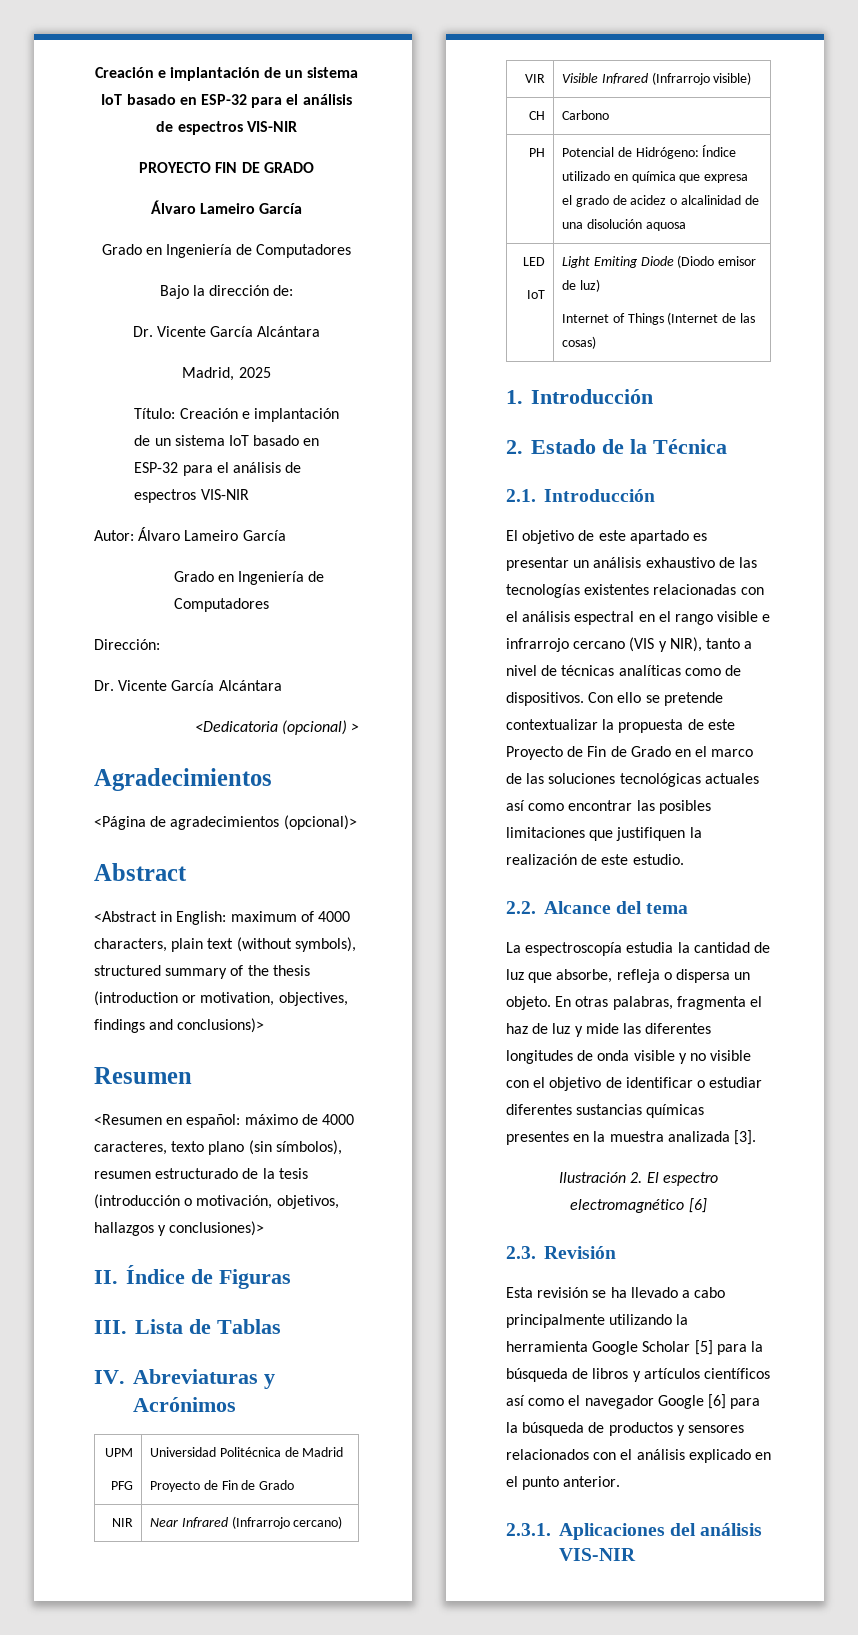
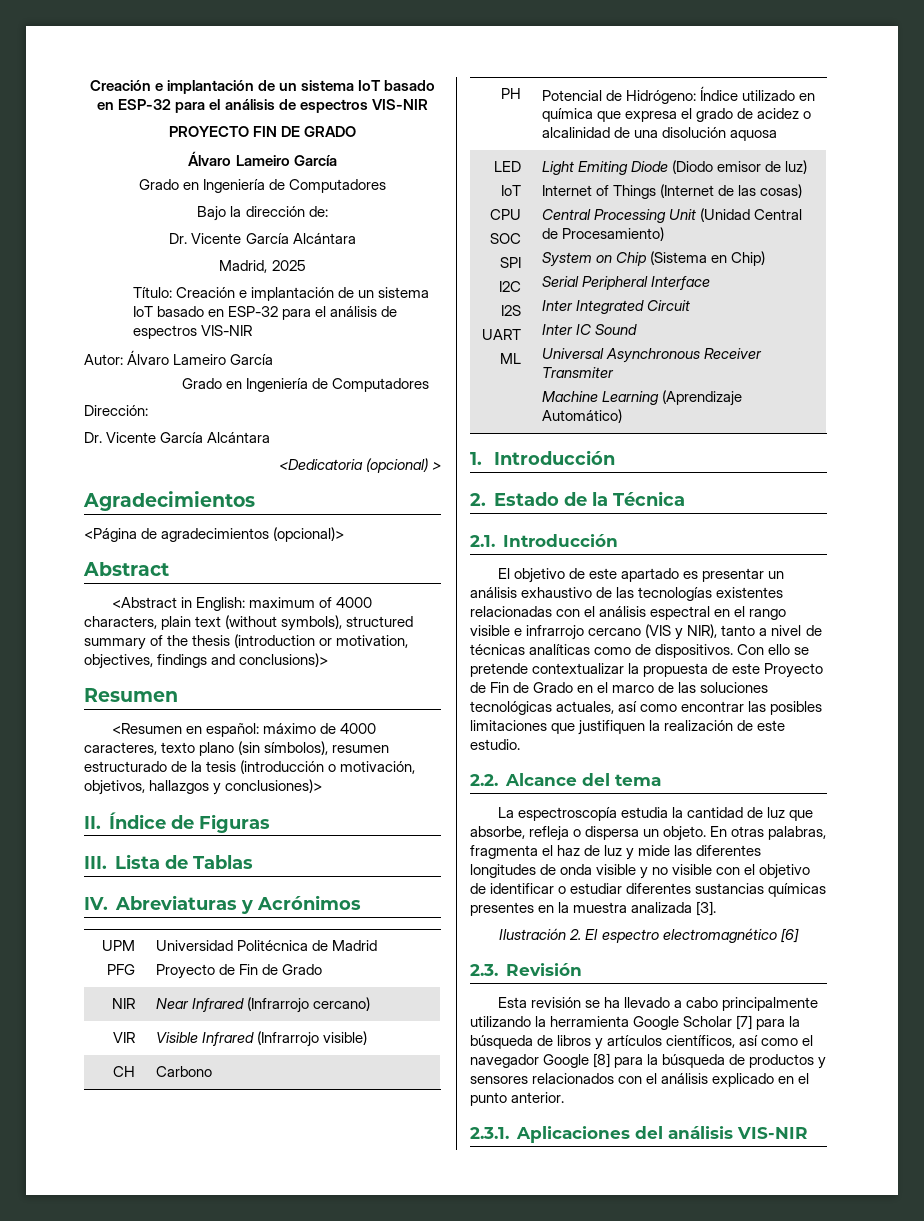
+ CPU
+ SOC
+ SPI
+ I2C
+ I2S
+ UART
+ ML
+ Central Processing Unit (Unidad Central de Procesamiento)
+ System on Chip (Sistema en Chip)
+ Serial Peripheral Interface
+ Inter Integrated Circuit
+ Inter IC Sound
+ Universal Asynchronous Receiver Transmiter
+ Machine Learning (Aprendizaje Automático)
- Con ello se pretende contextualizar la propuesta de este Proyecto de Fin de Grado en el marco de las soluciones tecnológicas actuales así como encontrar las posibles limitaciones que justifiquen la realización de este estudio.
+ Con ello se pretende contextualizar la propuesta de este Proyecto de Fin de Grado en el marco de las soluciones tecnológicas actuales, así como encontrar las posibles limitaciones que justifiquen la realización de este estudio.
- Esta revisión se ha llevado a cabo principalmente utilizando la herramienta Google Scholar [5] para la búsqueda de libros y artículos científicos así como el navegador Google [6] para la búsqueda de productos y sensores relacionados con el análisis explicado en el punto anterior.
+ Esta revisión se ha llevado a cabo principalmente utilizando la herramienta Google Scholar [7] para la búsqueda de libros y artículos científicos, así como el navegador Google [8] para la búsqueda de productos y sensores relacionados con el análisis explicado en el punto anterior.

